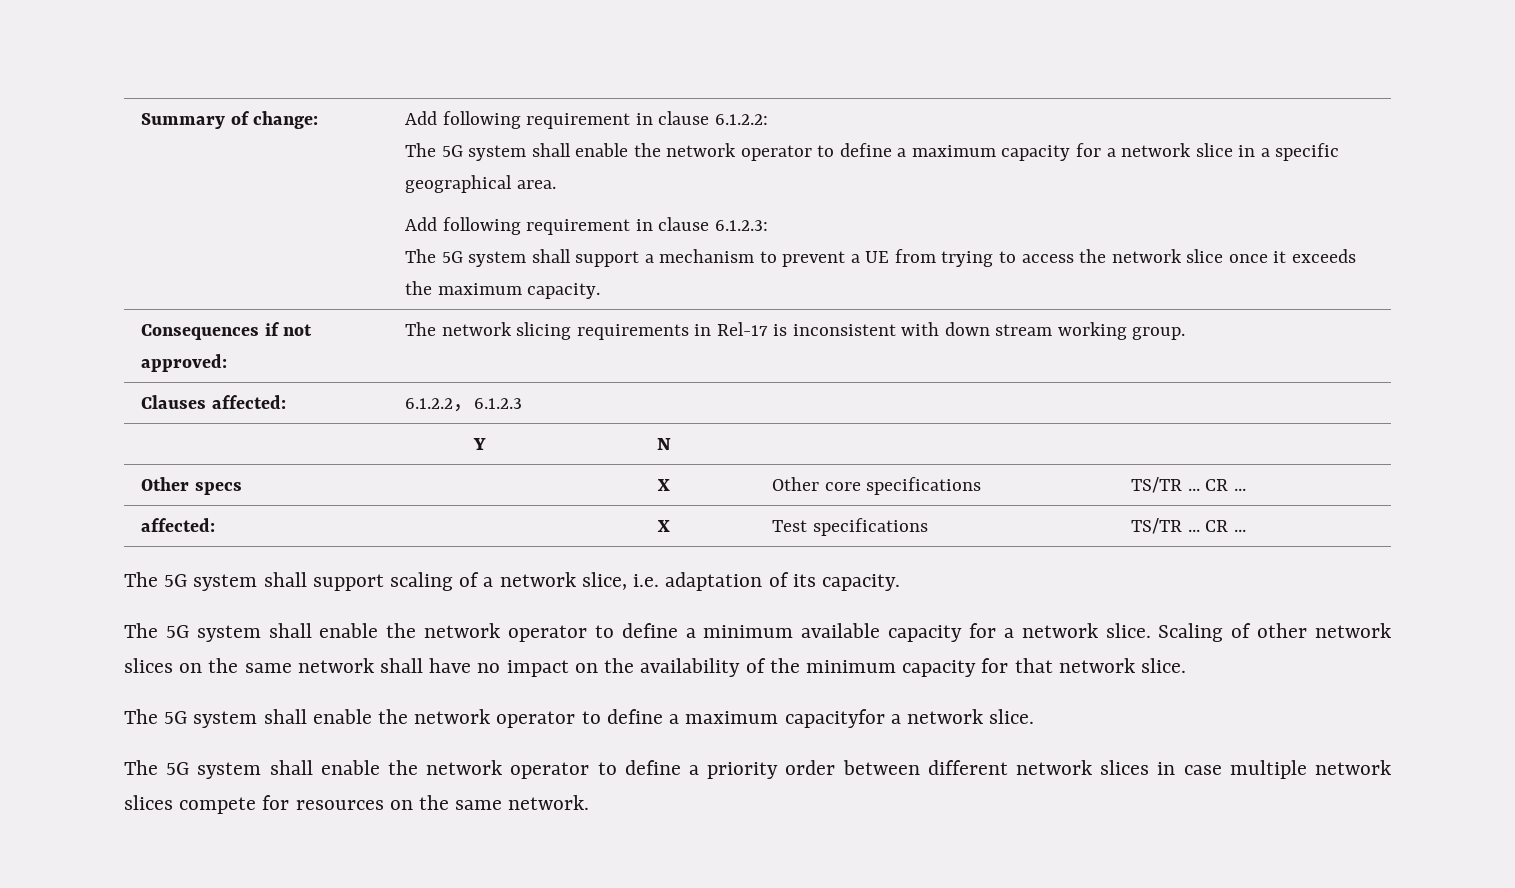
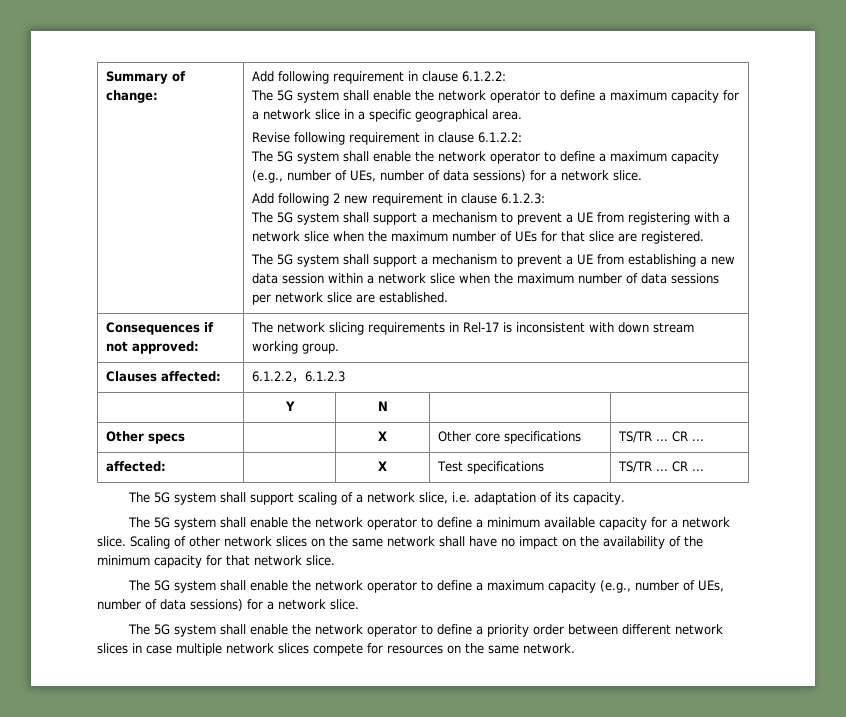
- Add following requirement in clause 6.1.2.3:
+ Revise following requirement in clause 6.1.2.2:
+ The 5G system shall enable the network operator to define a maximum capacity (e.g., number of UEs, number of data sessions) for a network slice.
+ Add following 2 new requirement in clause 6.1.2.3:
- The 5G system shall support a mechanism to prevent a UE from trying to access the network slice once it exceeds the maximum capacity.
+ The 5G system shall support a mechanism to prevent a UE from registering with a network slice when the maximum number of UEs for that slice are registered.
+ The 5G system shall support a mechanism to prevent a UE from establishing a new data session within a network slice when the maximum number of data sessions per network slice are established.
  Scaling of other network slices on the same network shall have no impact on the availability of the minimum capacity for that network slice.
- The 5G system shall enable the network operator to define a maximum capacityfor a network slice.
+ The 5G system shall enable the network operator to define a maximum capacity (e.g., number of UEs, number of data sessions) for a network slice.

